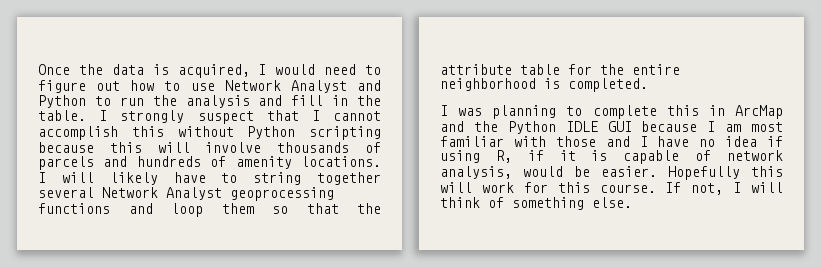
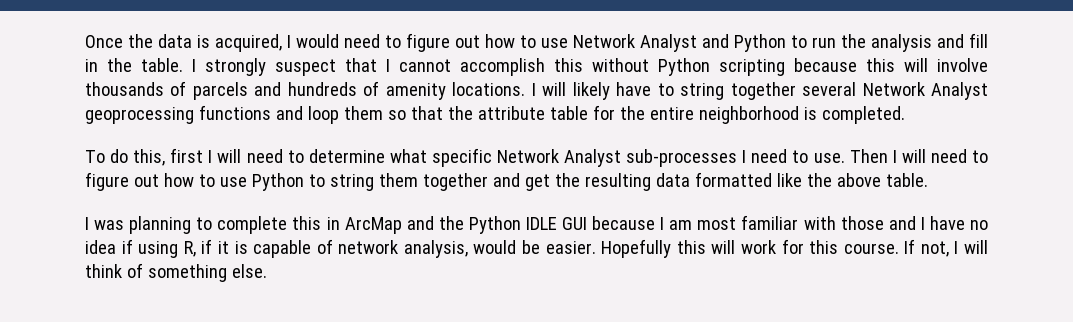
+ To do this, first I will need to determine what specific Network Analyst sub-processes I need to use. Then I will need to figure out how to use Python to string them together and get the resulting data formatted like the above table.

